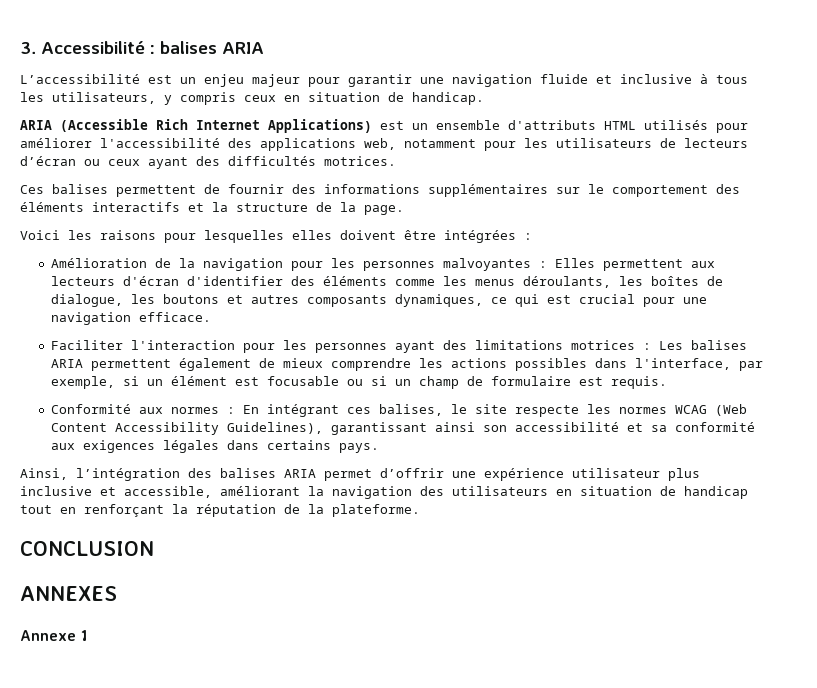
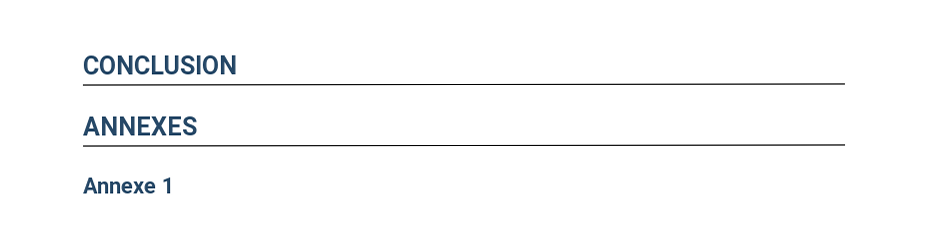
- 3. Accessibilité : balises ARIA
- L’accessibilité est un enjeu majeur pour garantir une navigation fluide et inclusive à tous les utilisateurs, y compris ceux en situation de handicap.
- ARIA (Accessible Rich Internet Applications) est un ensemble d'attributs HTML utilisés pour améliorer l'accessibilité des applications web, notamment pour les utilisateurs de lecteurs d’écran ou ceux ayant des difficultés motrices.
- Ces balises permettent de fournir des informations supplémentaires sur le comportement des éléments interactifs et la structure de la page.
- Voici les raisons pour lesquelles elles doivent être intégrées :
- Amélioration de la navigation pour les personnes malvoyantes : Elles permettent aux lecteurs d'écran d'identifier des éléments comme les menus déroulants, les boîtes de dialogue, les boutons et autres composants dynamiques, ce qui est crucial pour une navigation efficace.
- Faciliter l'interaction pour les personnes ayant des limitations motrices : Les balises ARIA permettent également de mieux comprendre les actions possibles dans l'interface, par exemple, si un élément est focusable ou si un champ de formulaire est requis.
- Conformité aux normes : En intégrant ces balises, le site respecte les normes WCAG (Web Content Accessibility Guidelines), garantissant ainsi son accessibilité et sa conformité aux exigences légales dans certains pays.
- Ainsi, l’intégration des balises ARIA permet d’offrir une expérience utilisateur plus inclusive et accessible, améliorant la navigation des utilisateurs en situation de handicap tout en renforçant la réputation de la plateforme.

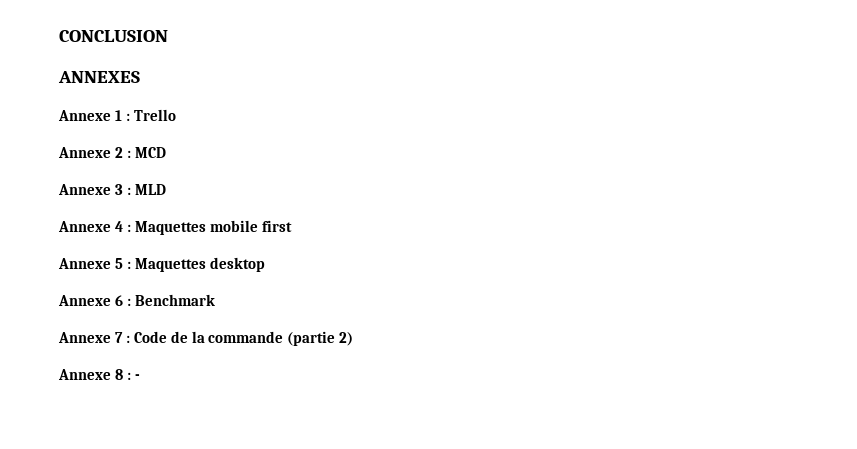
- Annexe 1
+ Annexe 1 : Trello
+ Annexe 2 : MCD
+ Annexe 3 : MLD
+ Annexe 4 : Maquettes mobile first
+ Annexe 5 : Maquettes desktop
+ Annexe 6 : Benchmark
+ Annexe 7 : Code de la commande (partie 2)
+ Annexe 8 : -

